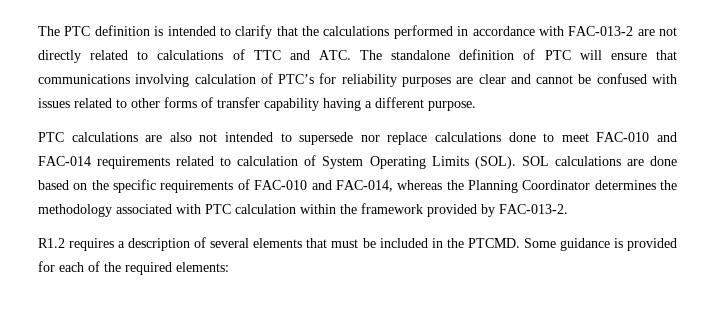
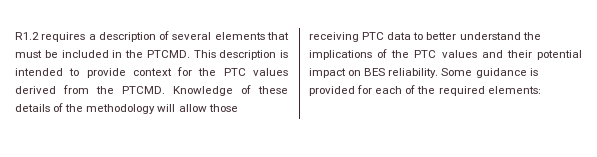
- The PTC definition is intended to clarify that the calculations performed in accordance with FAC-013-2 are not directly related to calculations of TTC and ATC. The standalone definition of PTC will ensure that communications involving calculation of PTC’s for reliability purposes are clear and cannot be confused with issues related to other forms of transfer capability having a different purpose.
- PTC calculations are also not intended to supersede nor replace calculations done to meet FAC-010 and FAC-014 requirements related to calculation of System Operating Limits (SOL). SOL calculations are done based on the specific requirements of FAC-010 and FAC-014, whereas the Planning Coordinator determines the methodology associated with PTC calculation within the framework provided by FAC-013-2.
+ This description is intended to provide context for the PTC values derived from the PTCMD. Knowledge of these details of the methodology will allow those receiving PTC data to better understand the implications of the PTC values and their potential impact on BES reliability.

